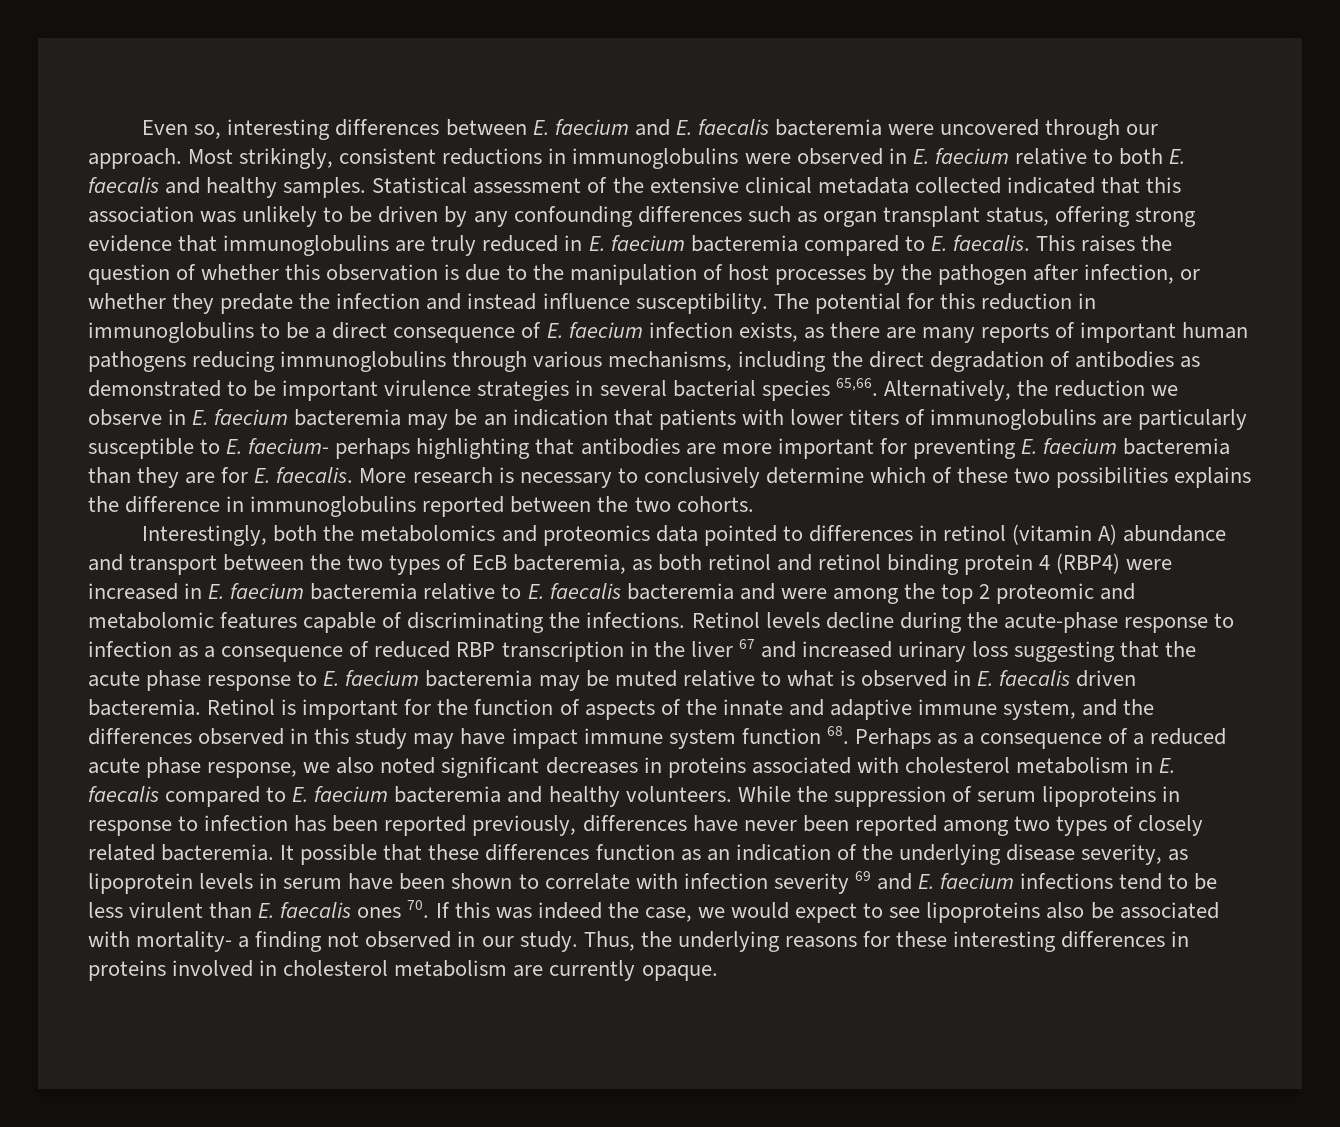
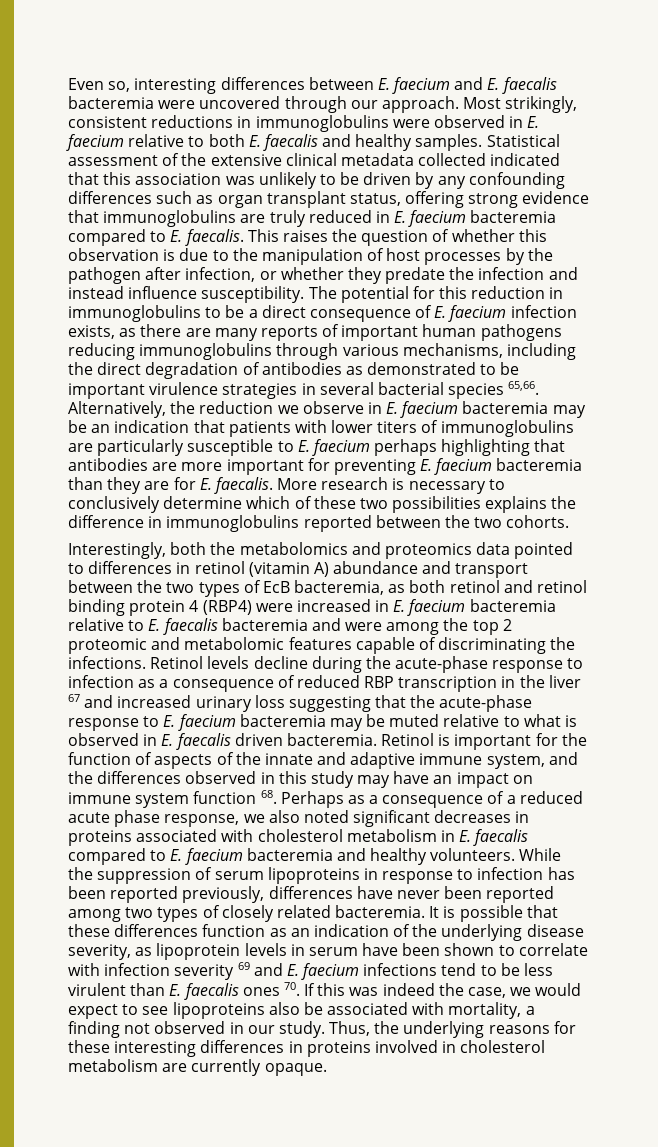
- Alternatively, the reduction we observe in E. faecium bacteremia may be an indication that patients with lower titers of immunoglobulins are particularly susceptible to E. faecium- perhaps highlighting that antibodies are more important for preventing E. faecium bacteremia than they are for E. faecalis.
+ Alternatively, the reduction we observe in E. faecium bacteremia may be an indication that patients with lower titers of immunoglobulins are particularly susceptible to E. faecium perhaps highlighting that antibodies are more important for preventing E. faecium bacteremia than they are for E. faecalis.
- Retinol levels decline during the acute-phase response to infection as a consequence of reduced RBP transcription in the liver 67 and increased urinary loss suggesting that the acute phase response to E. faecium bacteremia may be muted relative to what is observed in E. faecalis driven bacteremia.
+ Retinol levels decline during the acute-phase response to infection as a consequence of reduced RBP transcription in the liver 67 and increased urinary loss suggesting that the acute-phase response to E. faecium bacteremia may be muted relative to what is observed in E. faecalis driven bacteremia.
- Retinol is important for the function of aspects of the innate and adaptive immune system, and the differences observed in this study may have impact immune system function 68. Perhaps as a consequence of a reduced acute phase response, we also noted significant decreases in proteins associated with cholesterol metabolism in E. faecalis compared to E. faecium bacteremia and healthy volunteers.
+ Retinol is important for the function of aspects of the innate and adaptive immune system, and the differences observed in this study may have an impact on immune system function 68. Perhaps as a consequence of a reduced acute phase response, we also noted significant decreases in proteins associated with cholesterol metabolism in E. faecalis compared to E. faecium bacteremia and healthy volunteers.
- It possible that these differences function as an indication of the underlying disease severity, as lipoprotein levels in serum have been shown to correlate with infection severity 69 and E. faecium infections tend to be less virulent than E. faecalis ones 70. If this was indeed the case, we would expect to see lipoproteins also be associated with mortality- a finding not observed in our study.
+ It is possible that these differences function as an indication of the underlying disease severity, as lipoprotein levels in serum have been shown to correlate with infection severity 69 and E. faecium infections tend to be less virulent than E. faecalis ones 70. If this was indeed the case, we would expect to see lipoproteins also be associated with mortality, a finding not observed in our study.

